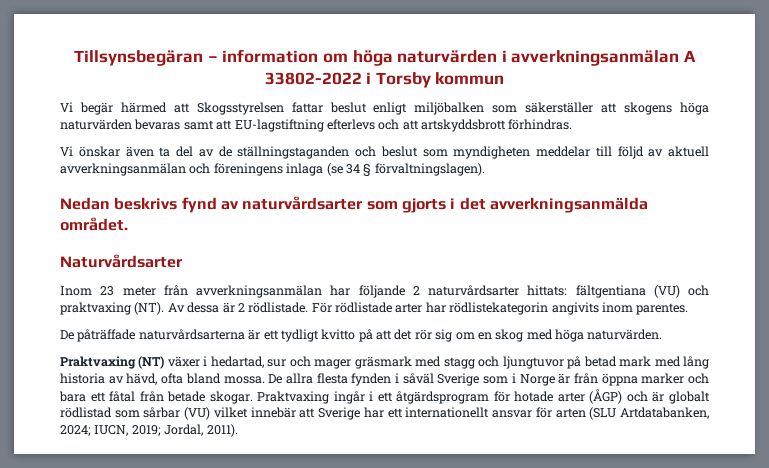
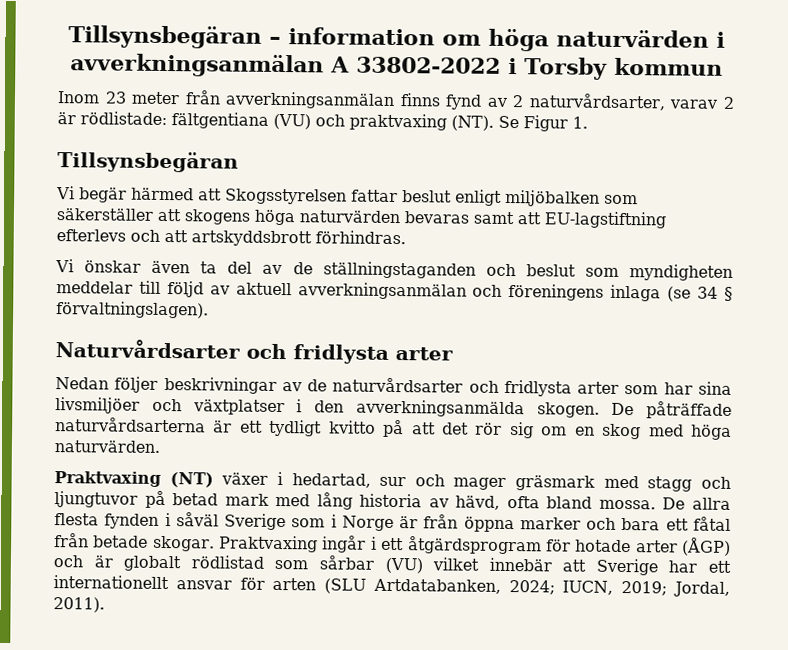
+ Inom 23 meter från avverkningsanmälan finns fynd av 2 naturvårdsarter, varav 2 är rödlistade: fältgentiana (VU) och praktvaxing (NT). Se Figur 1.
+ Tillsynsbegäran
- Nedan beskrivs fynd av naturvårdsarter som gjorts i det avverkningsanmälda området.
- Naturvårdsarter
- Inom 23 meter från avverkningsanmälan har följande 2 naturvårdsarter hittats: fältgentiana (VU) och praktvaxing (NT). Av dessa är 2 rödlistade. För rödlistade arter har rödlistekategorin angivits inom parentes.
- De påträffade naturvårdsarterna är ett tydligt kvitto på att det rör sig om en skog med höga naturvärden.
+ Naturvårdsarter och fridlysta arter
+ Nedan följer beskrivningar av de naturvårdsarter och fridlysta arter som har sina livsmiljöer och växtplatser i den avverkningsanmälda skogen. De påträffade naturvårdsarterna är ett tydligt kvitto på att det rör sig om en skog med höga naturvärden.

